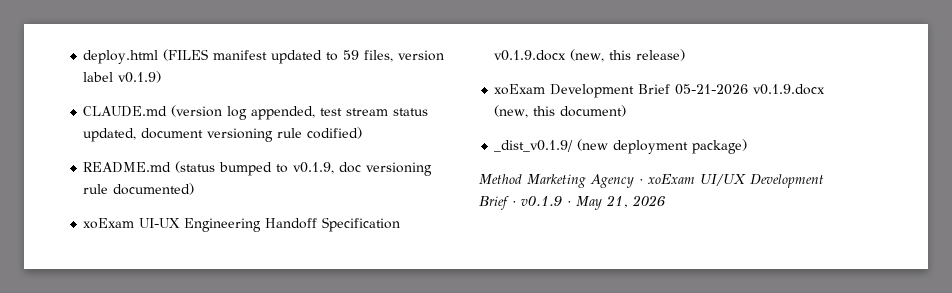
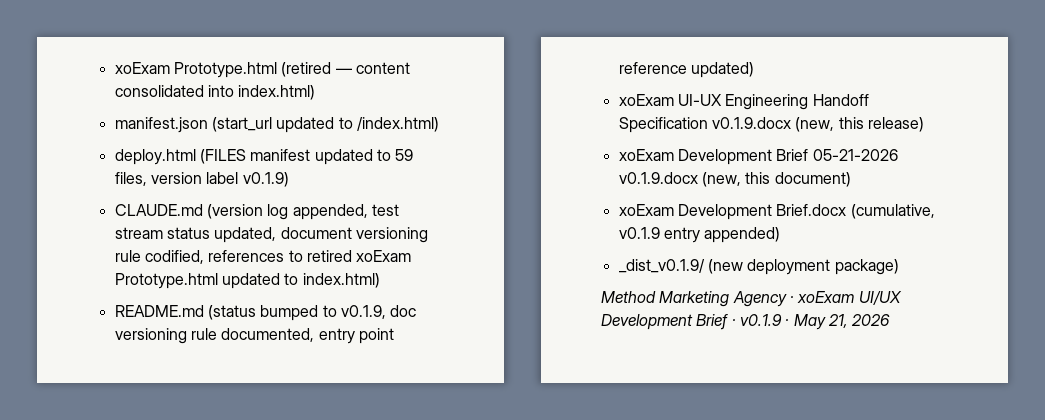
+ xoExam Prototype.html (retired — content consolidated into index.html)
+ manifest.json (start_url updated to /index.html)
- CLAUDE.md (version log appended, test stream status updated, document versioning rule codified)
+ CLAUDE.md (version log appended, test stream status updated, document versioning rule codified, references to retired xoExam Prototype.html updated to index.html)
- README.md (status bumped to v0.1.9, doc versioning rule documented)
+ README.md (status bumped to v0.1.9, doc versioning rule documented, entry point reference updated)
+ xoExam Development Brief.docx (cumulative, v0.1.9 entry appended)

